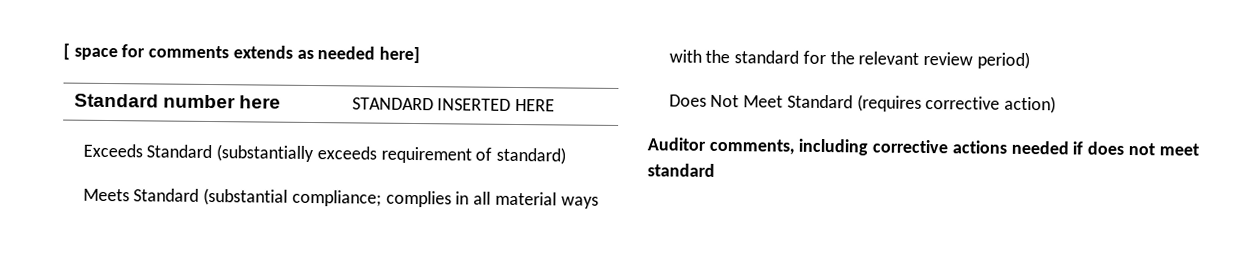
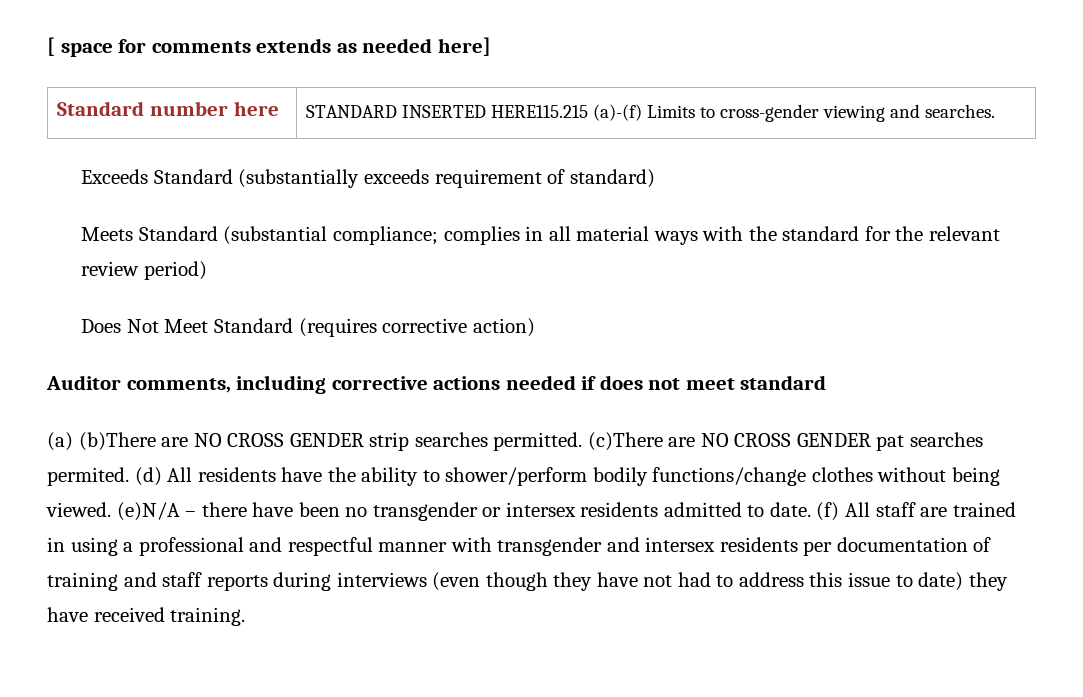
- Standard number here | STANDARD INSERTED HERE
+ Standard number here | STANDARD INSERTED HERE115.215 (a)-(f) Limits to cross-gender viewing and searches.
+ (a) (b)There are NO CROSS GENDER strip searches permitted. (c)There are NO CROSS GENDER pat searches permited. (d) All residents have the ability to shower/perform bodily functions/change clothes without being viewed. (e)N/A – there have been no transgender or intersex residents admitted to date. (f) All staff are trained in using a professional and respectful manner with transgender and intersex residents per documentation of training and staff reports during interviews (even though they have not had to address this issue to date) they have received training.

